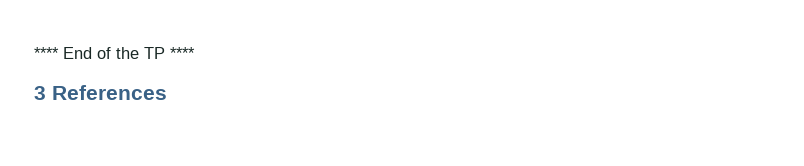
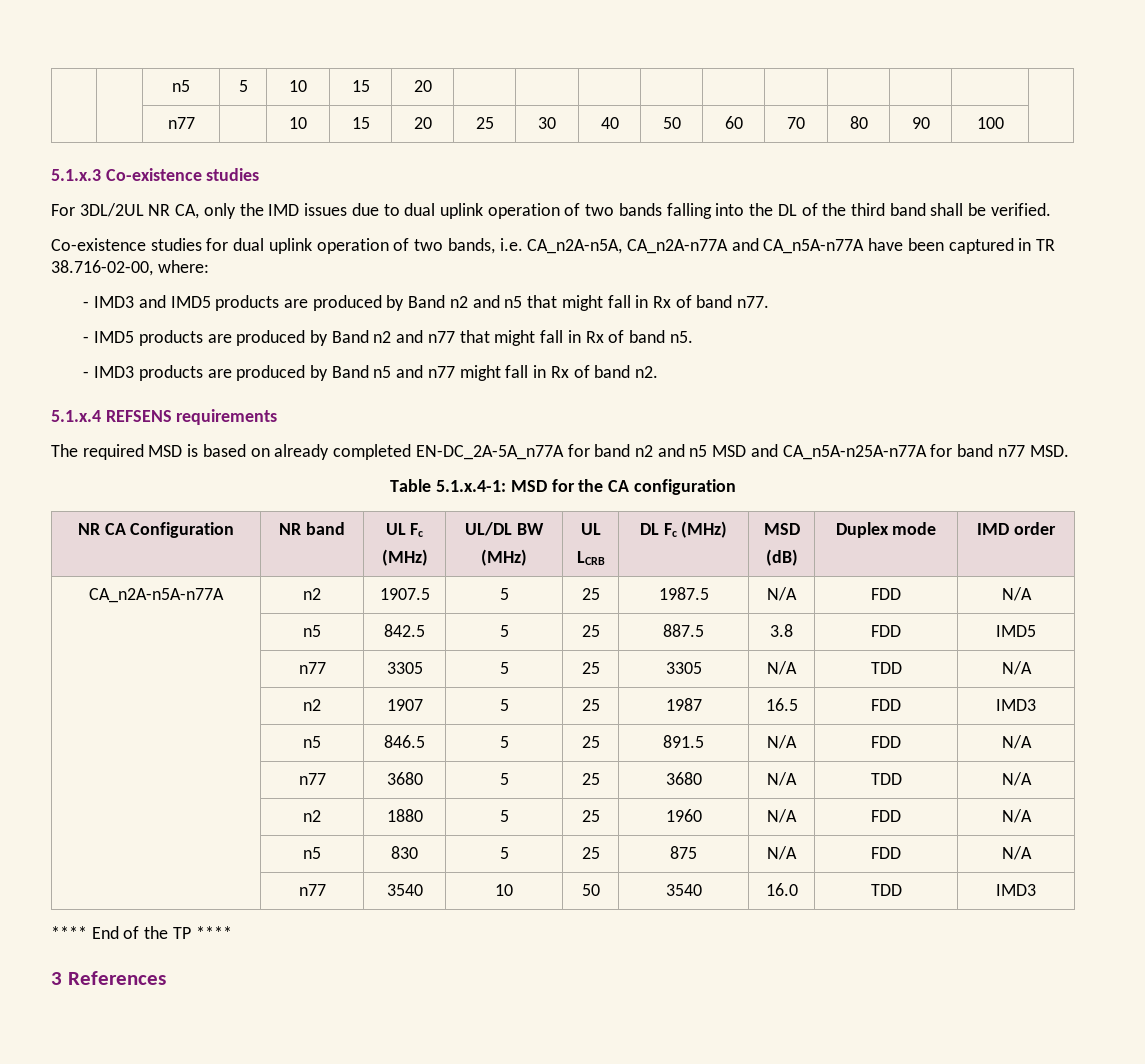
+ | | n5 | 5 | 10 | 15 | 20 | | | | | | | | | |
+ | | n77 | | 10 | 15 | 20 | 25 | 30 | 40 | 50 | 60 | 70 | 80 | 90 | 100 |
+ 5.1.x.3 Co-existence studies
+ For 3DL/2UL NR CA, only the IMD issues due to dual uplink operation of two bands falling into the DL of the third band shall be verified.
+ Co-existence studies for dual uplink operation of two bands, i.e. CA_n2A-n5A, CA_n2A-n77A and CA_n5A-n77A have been captured in TR 38.716-02-00, where:
+ - IMD3 and IMD5 products are produced by Band n2 and n5 that might fall in Rx of band n77.
+ - IMD5 products are produced by Band n2 and n77 that might fall in Rx of band n5.
+ - IMD3 products are produced by Band n5 and n77 might fall in Rx of band n2.
+ 5.1.x.4 REFSENS requirements
+ The required MSD is based on already completed EN-DC_2A-5A_n77A for band n2 and n5 MSD and CA_n5A-n25A-n77A for band n77 MSD.
+ Table 5.1.x.4-1: MSD for the CA configuration
+ NR CA Configuration | NR band | UL Fc
+ (MHz) | UL/DL BW
+ (MHz) | UL
+ LCRB | DL Fc (MHz) | MSD
+ (dB) | Duplex mode | IMD order
+ CA_n2A-n5A-n77A | n2 | 1907.5 | 5 | 25 | 1987.5 | N/A | FDD | N/A
+ | n5 | 842.5 | 5 | 25 | 887.5 | 3.8 | FDD | IMD5
+ | n77 | 3305 | 5 | 25 | 3305 | N/A | TDD | N/A
+ | n2 | 1907 | 5 | 25 | 1987 | 16.5 | FDD | IMD3
+ | n5 | 846.5 | 5 | 25 | 891.5 | N/A | FDD | N/A
+ | n77 | 3680 | 5 | 25 | 3680 | N/A | TDD | N/A
+ | n2 | 1880 | 5 | 25 | 1960 | N/A | FDD | N/A
+ | n5 | 830 | 5 | 25 | 875 | N/A | FDD | N/A
+ | n77 | 3540 | 10 | 50 | 3540 | 16.0 | TDD | IMD3

